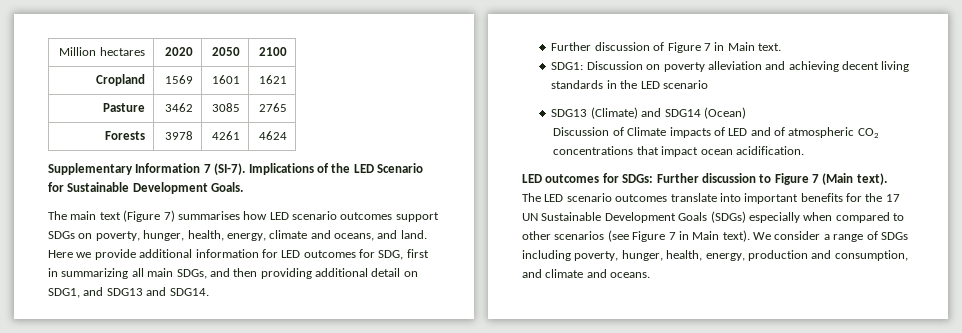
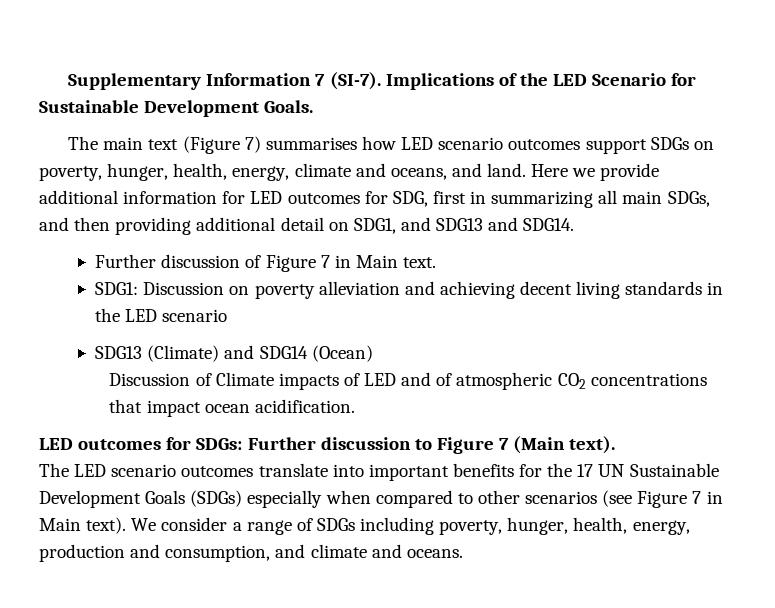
- Million hectares | 2020 | 2050 | 2100
- Cropland | 1569 | 1601 | 1621
- Pasture | 3462 | 3085 | 2765
- Forests | 3978 | 4261 | 4624

